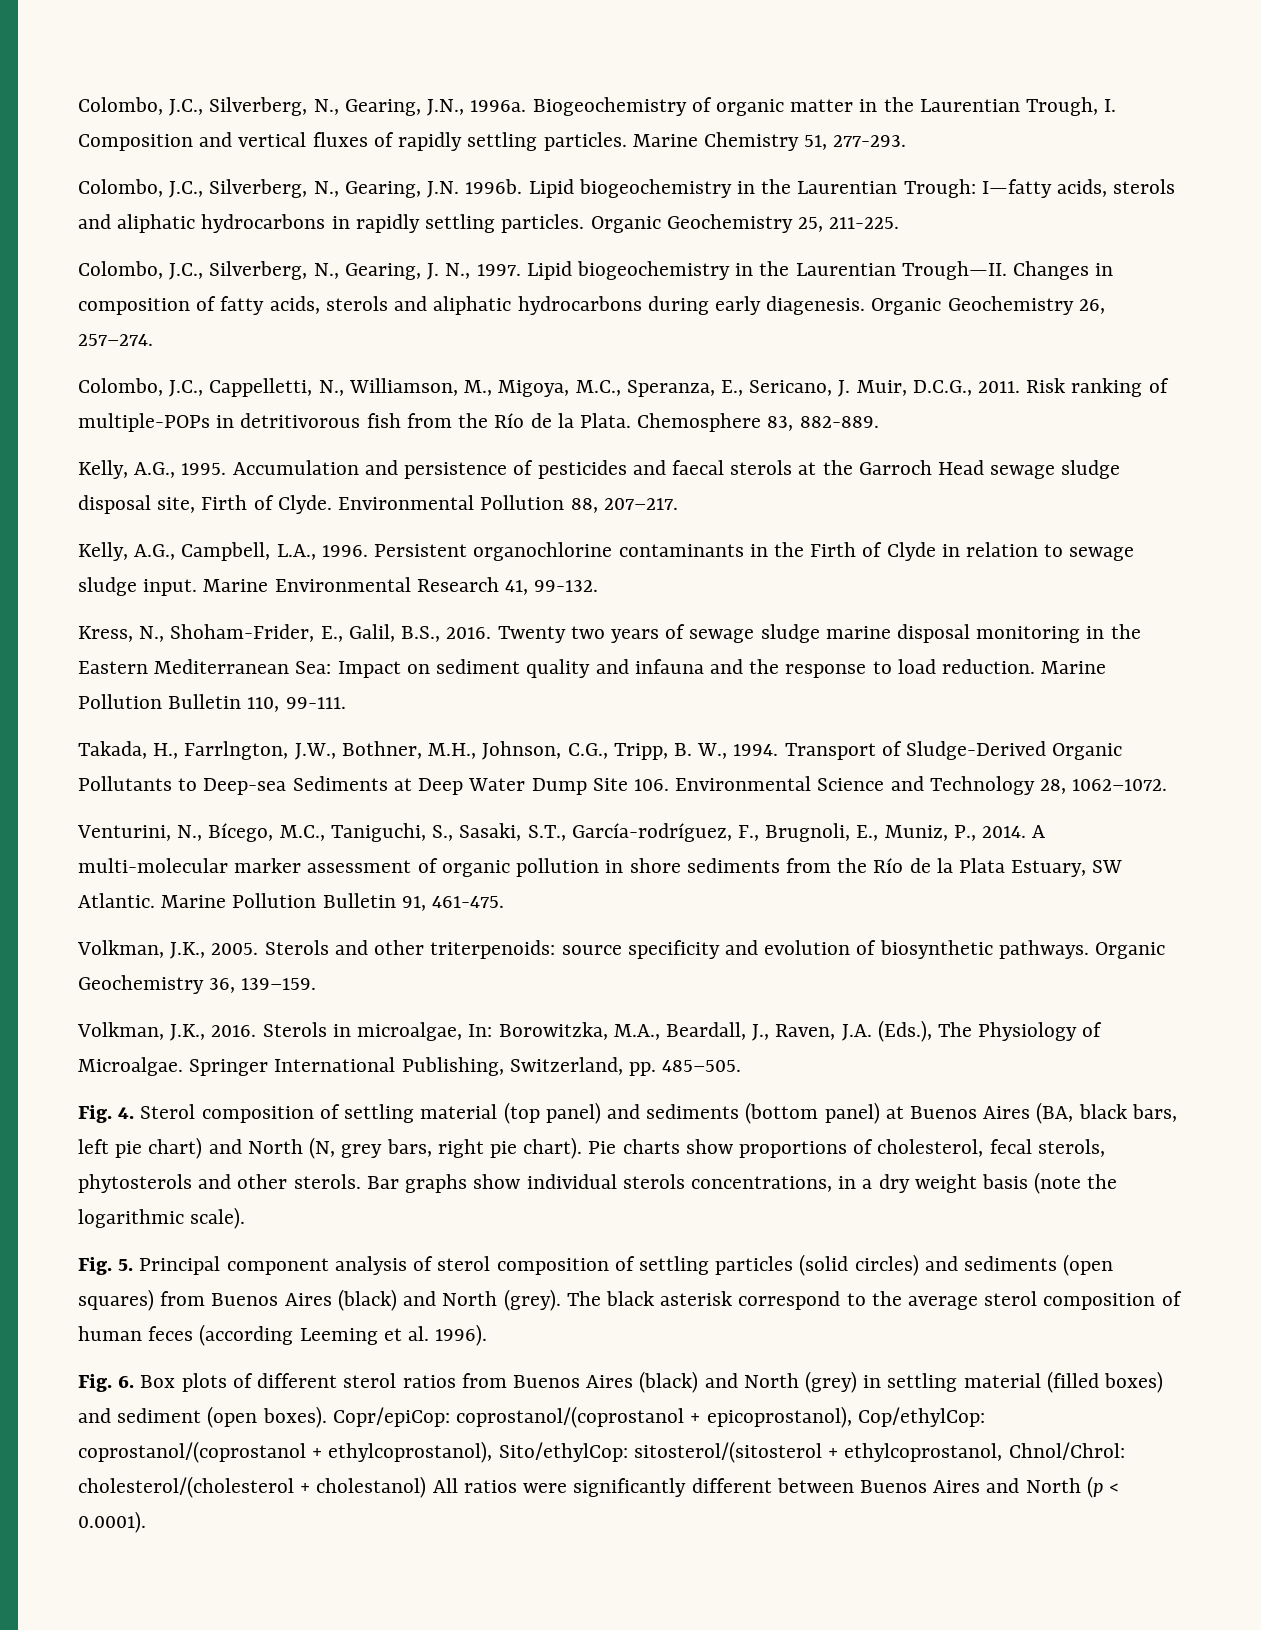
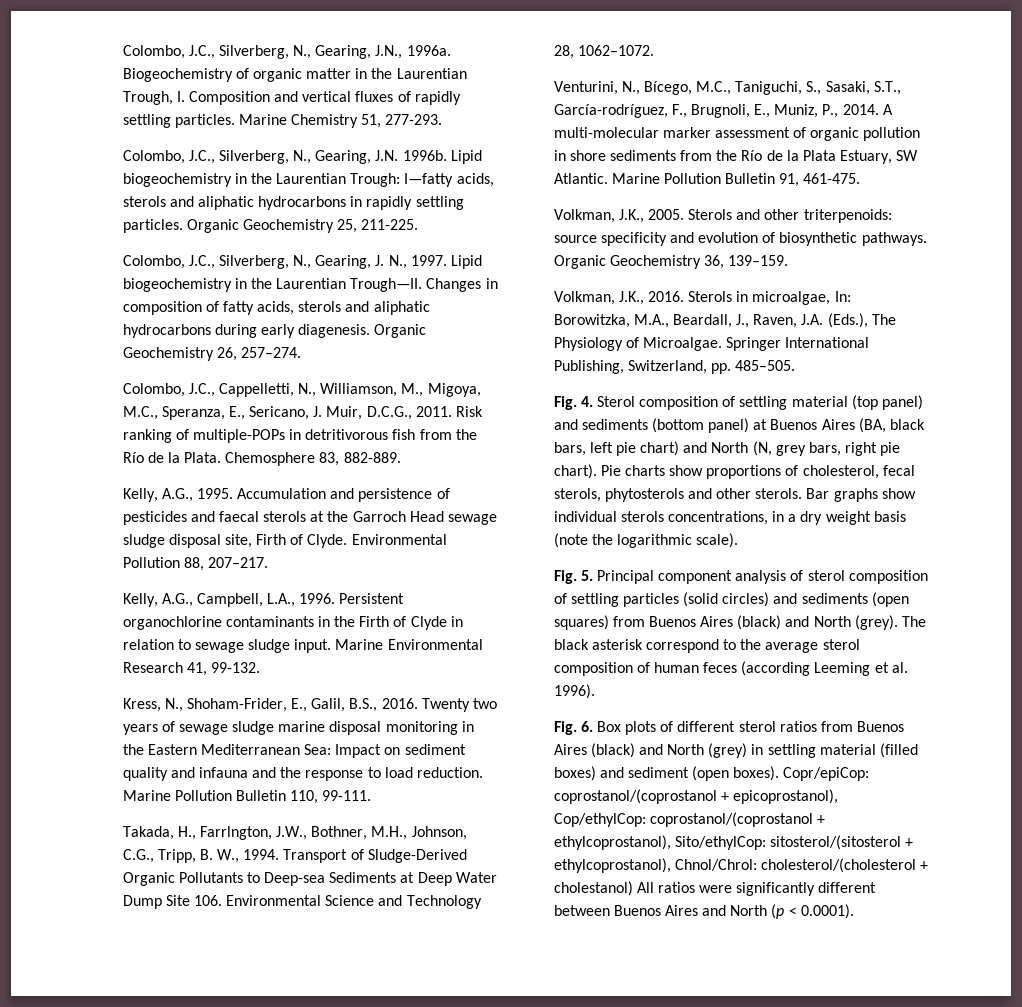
- Copr/epiCop: coprostanol/(coprostanol + epicoprostanol), Cop/ethylCop: coprostanol/(coprostanol + ethylcoprostanol), Sito/ethylCop: sitosterol/(sitosterol + ethylcoprostanol, Chnol/Chrol: cholesterol/(cholesterol + cholestanol) All ratios were significantly different between Buenos Aires and North (p < 0.0001).
+ Copr/epiCop: coprostanol/(coprostanol + epicoprostanol), Cop/ethylCop: coprostanol/(coprostanol + ethylcoprostanol), Sito/ethylCop: sitosterol/(sitosterol + ethylcoprostanol), Chnol/Chrol: cholesterol/(cholesterol + cholestanol) All ratios were significantly different between Buenos Aires and North (p < 0.0001).

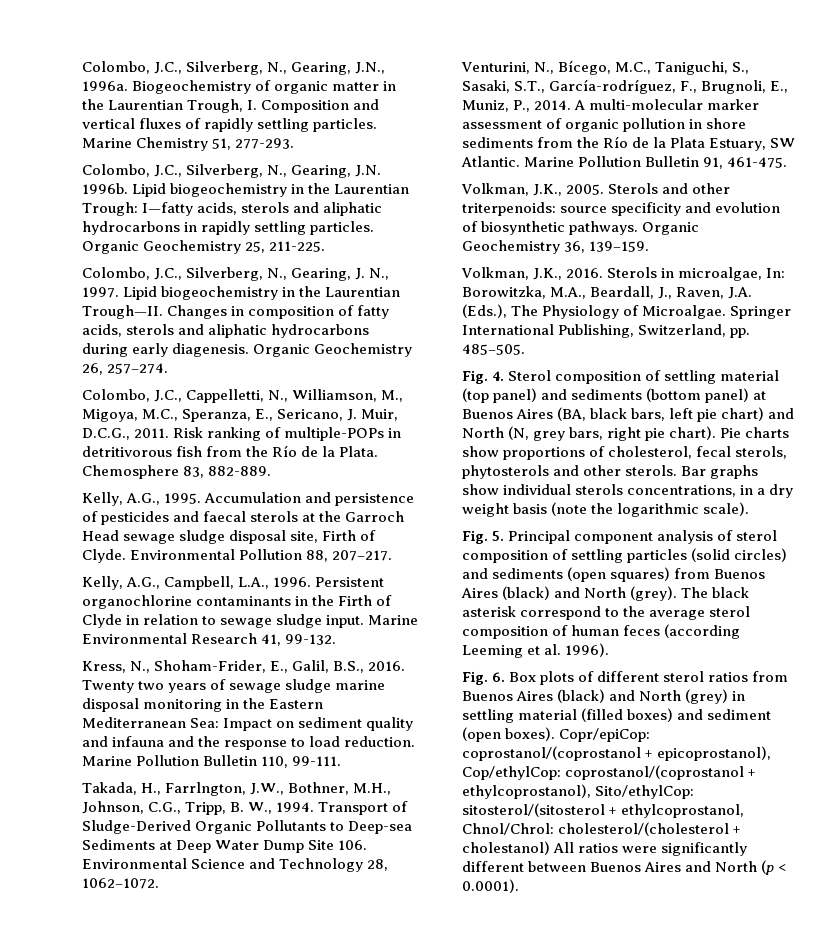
- Copr/epiCop: coprostanol/(coprostanol + epicoprostanol), Cop/ethylCop: coprostanol/(coprostanol + ethylcoprostanol), Sito/ethylCop: sitosterol/(sitosterol + ethylcoprostanol), Chnol/Chrol: cholesterol/(cholesterol + cholestanol) All ratios were significantly different between Buenos Aires and North (p < 0.0001).
+ Copr/epiCop: coprostanol/(coprostanol + epicoprostanol), Cop/ethylCop: coprostanol/(coprostanol + ethylcoprostanol), Sito/ethylCop: sitosterol/(sitosterol + ethylcoprostanol, Chnol/Chrol: cholesterol/(cholesterol + cholestanol) All ratios were significantly different between Buenos Aires and North (p < 0.0001).

